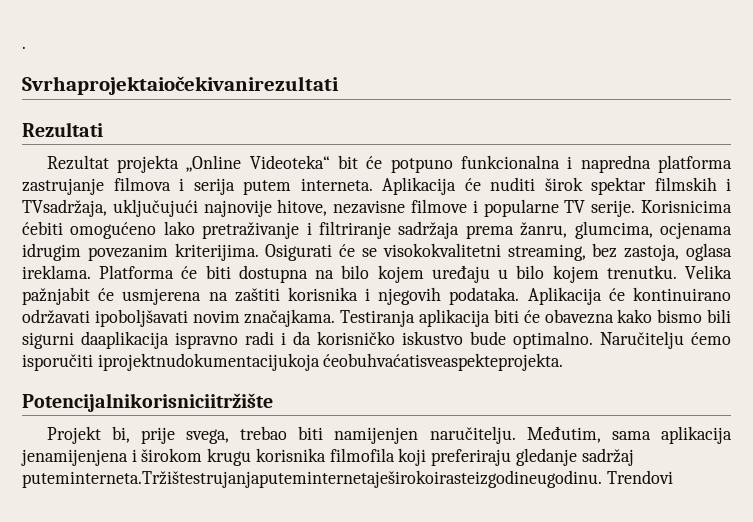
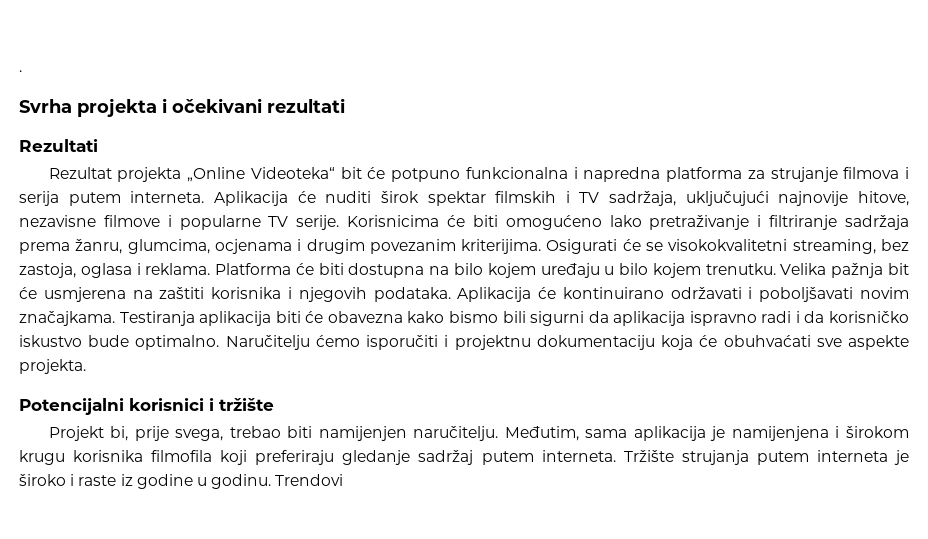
- Svrhaprojektaiočekivanirezultati
+ Svrha projekta i očekivani rezultati
- Rezultat projekta „Online Videoteka“ bit će potpuno funkcionalna i napredna platforma zastrujanje filmova i serija putem interneta.
+ Rezultat projekta „Online Videoteka“ bit će potpuno funkcionalna i napredna platforma za strujanje filmova i serija putem interneta.
- Aplikacija će nuditi širok spektar filmskih i TVsadržaja, uključujući najnovije hitove, nezavisne filmove i popularne TV serije.
+ Aplikacija će nuditi širok spektar filmskih i TV sadržaja, uključujući najnovije hitove, nezavisne filmove i popularne TV serije.
- Korisnicima ćebiti omogućeno lako pretraživanje i filtriranje sadržaja prema žanru, glumcima, ocjenama idrugim povezanim kriterijima.
+ Korisnicima će biti omogućeno lako pretraživanje i filtriranje sadržaja prema žanru, glumcima, ocjenama i drugim povezanim kriterijima.
- Osigurati će se visokokvalitetni streaming, bez zastoja, oglasa ireklama.
+ Osigurati će se visokokvalitetni streaming, bez zastoja, oglasa i reklama.
- Velika pažnjabit će usmjerena na zaštiti korisnika i njegovih podataka.
+ Velika pažnja bit će usmjerena na zaštiti korisnika i njegovih podataka.
- Aplikacija će kontinuirano održavati ipoboljšavati novim značajkama.
+ Aplikacija će kontinuirano održavati i poboljšavati novim značajkama.
- Testiranja aplikacija biti će obavezna kako bismo bili sigurni daaplikacija ispravno radi i da korisničko iskustvo bude optimalno.
+ Testiranja aplikacija biti će obavezna kako bismo bili sigurni da aplikacija ispravno radi i da korisničko iskustvo bude optimalno.
- Naručitelju ćemo isporučiti iprojektnudokumentacijukoja ćeobuhvaćatisveaspekteprojekta.
- Potencijalnikorisniciitržište
+ Naručitelju ćemo isporučiti i projektnu dokumentaciju koja će obuhvaćati sve aspekte projekta.
+ Potencijalni korisnici i tržište
- Međutim, sama aplikacija jenamijenjena i širokom krugu korisnika filmofila koji preferiraju gledanje sadržaj puteminterneta.Tržištestrujanjaputeminternetaješirokoirasteizgodineugodinu. Trendovi
+ Međutim, sama aplikacija je namijenjena i širokom krugu korisnika filmofila koji preferiraju gledanje sadržaj putem interneta. Tržište strujanja putem interneta je široko i raste iz godine u godinu. Trendovi

